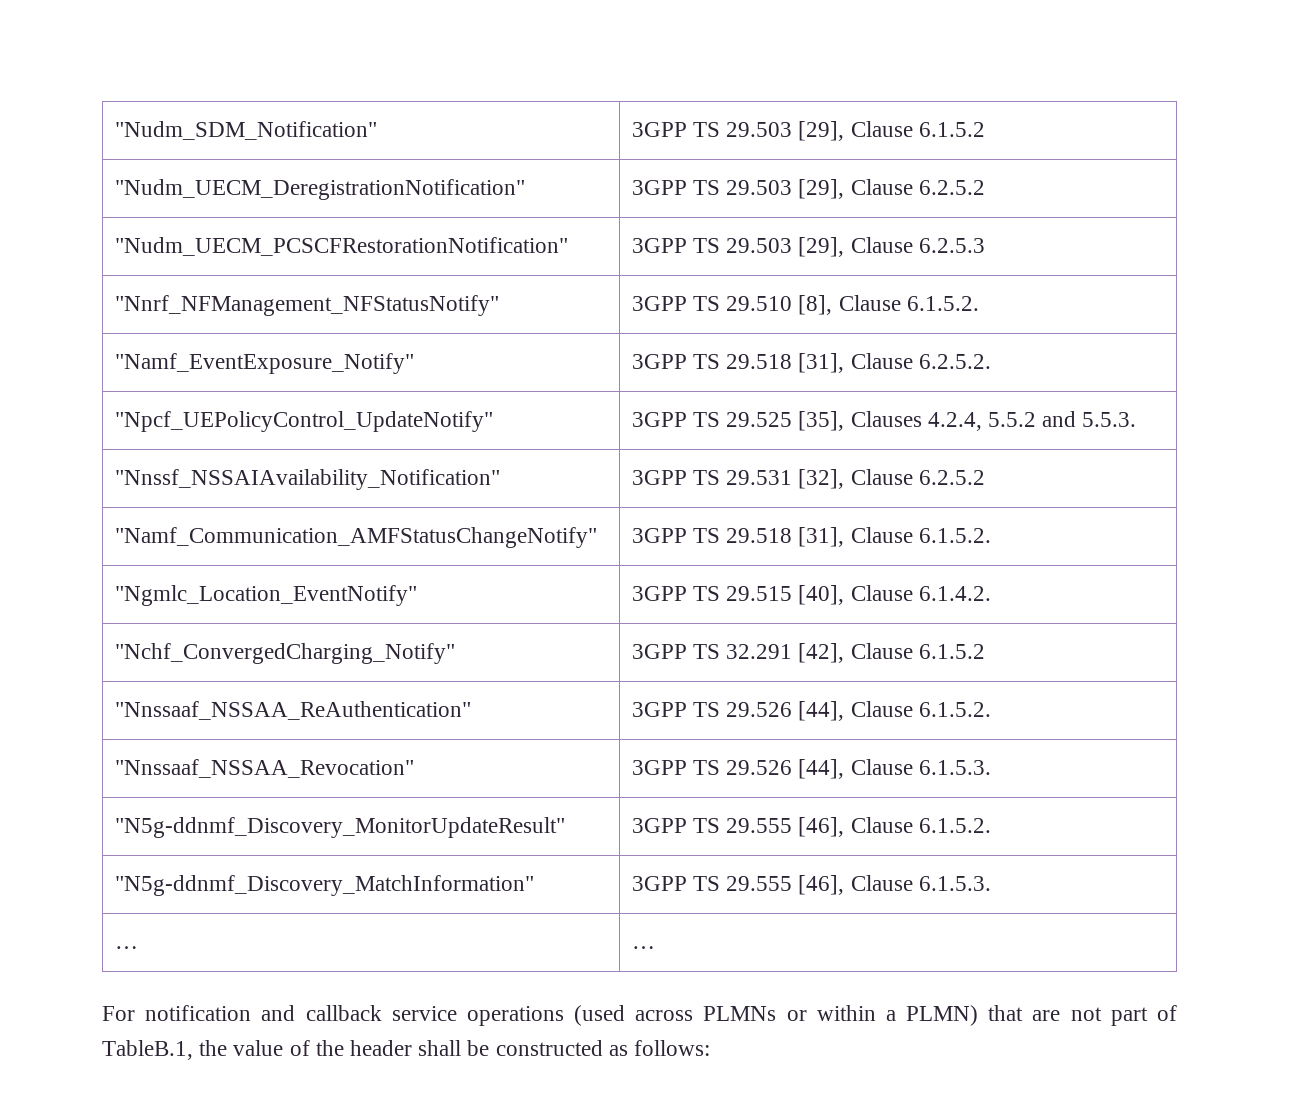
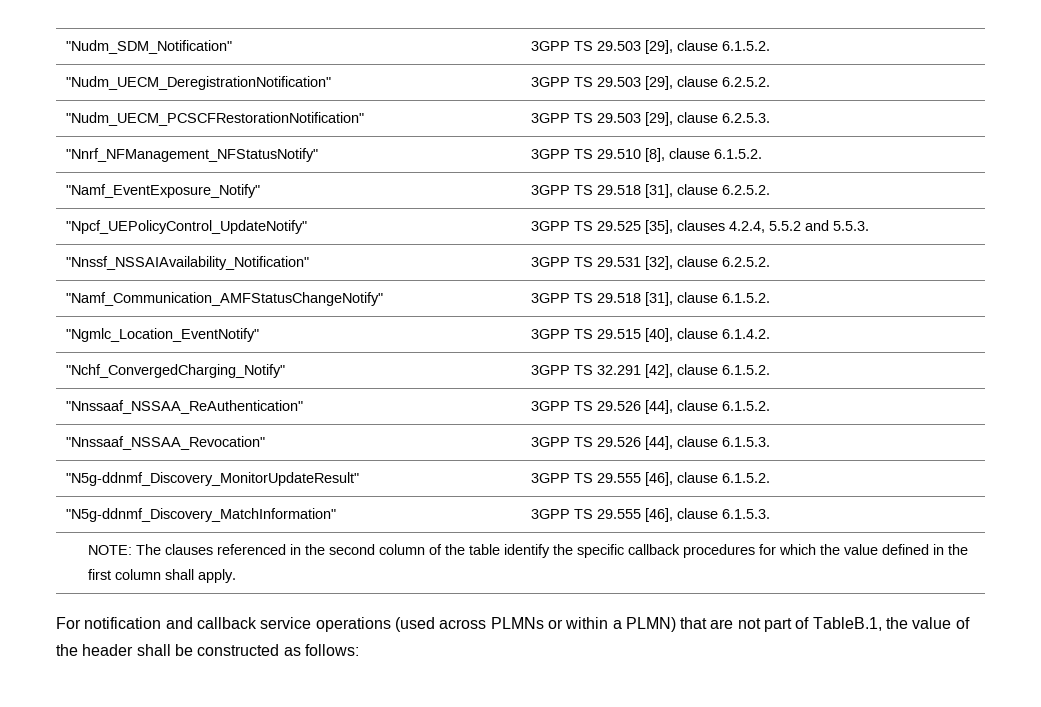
- "Nudm_SDM_Notification" | 3GPP TS 29.503 [29], Clause 6.1.5.2
+ "Nudm_SDM_Notification" | 3GPP TS 29.503 [29], clause 6.1.5.2.
- "Nudm_UECM_DeregistrationNotification" | 3GPP TS 29.503 [29], Clause 6.2.5.2
+ "Nudm_UECM_DeregistrationNotification" | 3GPP TS 29.503 [29], clause 6.2.5.2.
- "Nudm_UECM_PCSCFRestorationNotification" | 3GPP TS 29.503 [29], Clause 6.2.5.3
+ "Nudm_UECM_PCSCFRestorationNotification" | 3GPP TS 29.503 [29], clause 6.2.5.3.
- "Nnrf_NFManagement_NFStatusNotify" | 3GPP TS 29.510 [8], Clause 6.1.5.2.
+ "Nnrf_NFManagement_NFStatusNotify" | 3GPP TS 29.510 [8], clause 6.1.5.2.
- "Namf_EventExposure_Notify" | 3GPP TS 29.518 [31], Clause 6.2.5.2.
+ "Namf_EventExposure_Notify" | 3GPP TS 29.518 [31], clause 6.2.5.2.
- "Npcf_UEPolicyControl_UpdateNotify" | 3GPP TS 29.525 [35], Clauses 4.2.4, 5.5.2 and 5.5.3.
+ "Npcf_UEPolicyControl_UpdateNotify" | 3GPP TS 29.525 [35], clauses 4.2.4, 5.5.2 and 5.5.3.
- "Nnssf_NSSAIAvailability_Notification" | 3GPP TS 29.531 [32], Clause 6.2.5.2
+ "Nnssf_NSSAIAvailability_Notification" | 3GPP TS 29.531 [32], clause 6.2.5.2.
- "Namf_Communication_AMFStatusChangeNotify" | 3GPP TS 29.518 [31], Clause 6.1.5.2.
+ "Namf_Communication_AMFStatusChangeNotify" | 3GPP TS 29.518 [31], clause 6.1.5.2.
- "Ngmlc_Location_EventNotify" | 3GPP TS 29.515 [40], Clause 6.1.4.2.
+ "Ngmlc_Location_EventNotify" | 3GPP TS 29.515 [40], clause 6.1.4.2.
- "Nchf_ConvergedCharging_Notify" | 3GPP TS 32.291 [42], Clause 6.1.5.2
+ "Nchf_ConvergedCharging_Notify" | 3GPP TS 32.291 [42], clause 6.1.5.2.
- "Nnssaaf_NSSAA_ReAuthentication" | 3GPP TS 29.526 [44], Clause 6.1.5.2.
+ "Nnssaaf_NSSAA_ReAuthentication" | 3GPP TS 29.526 [44], clause 6.1.5.2.
- "Nnssaaf_NSSAA_Revocation" | 3GPP TS 29.526 [44], Clause 6.1.5.3.
+ "Nnssaaf_NSSAA_Revocation" | 3GPP TS 29.526 [44], clause 6.1.5.3.
- "N5g-ddnmf_Discovery_MonitorUpdateResult" | 3GPP TS 29.555 [46], Clause 6.1.5.2.
+ "N5g-ddnmf_Discovery_MonitorUpdateResult" | 3GPP TS 29.555 [46], clause 6.1.5.2.
- "N5g-ddnmf_Discovery_MatchInformation" | 3GPP TS 29.555 [46], Clause 6.1.5.3.
- … | …
+ "N5g-ddnmf_Discovery_MatchInformation" | 3GPP TS 29.555 [46], clause 6.1.5.3.
+ NOTE: The clauses referenced in the second column of the table identify the specific callback procedures for which the value defined in the first column shall apply.

